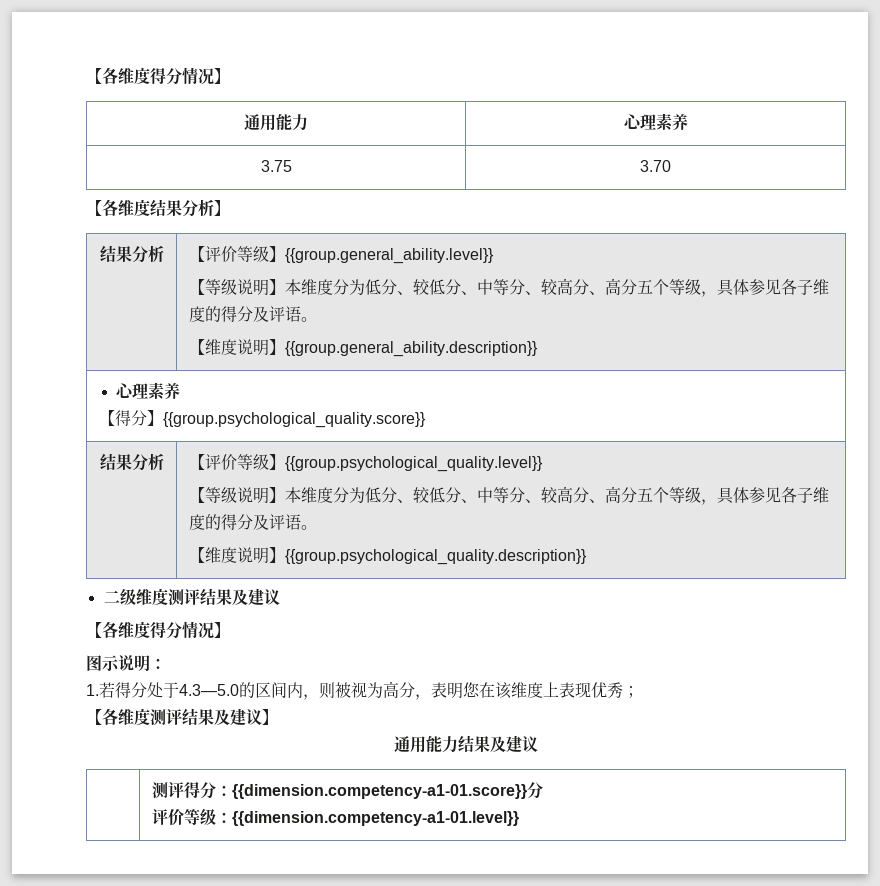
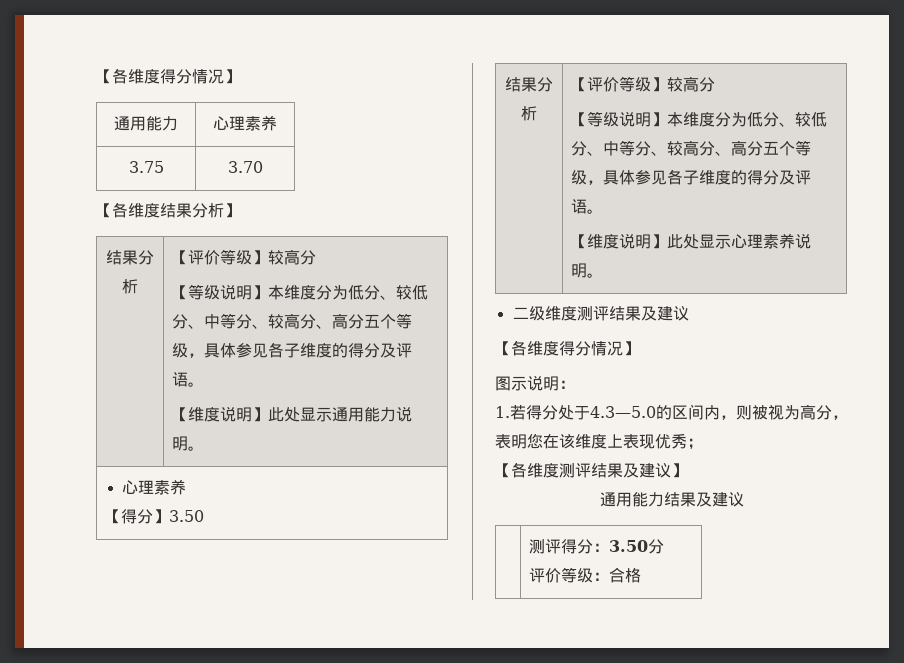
  【各维度结果分析】
- 结果分析 | 【评价等级】{{group.general_ability.level}}
+ 结果分析 | 【评价等级】较高分
  【等级说明】本维度分为低分、较低分、中等分、较高分、高分五个等级，具体参见各子维度的得分及评语。
- 【维度说明】{{group.general_ability.description}}
+ 【维度说明】此处显示通用能力说明。
  心理素养
- 【得分】{{group.psychological_quality.score}}
- 结果分析 | 【评价等级】{{group.psychological_quality.level}}
+ 【得分】3.50
+ 结果分析 | 【评价等级】较高分
  【等级说明】本维度分为低分、较低分、中等分、较高分、高分五个等级，具体参见各子维度的得分及评语。
- 【维度说明】{{group.psychological_quality.description}}
+ 【维度说明】此处显示心理素养说明。
- | 测评得分：{{dimension.competency-a1-01.score}}分
- 评价等级：{{dimension.competency-a1-01.level}}
+ | 测评得分：3.50分
+ 评价等级：合格

